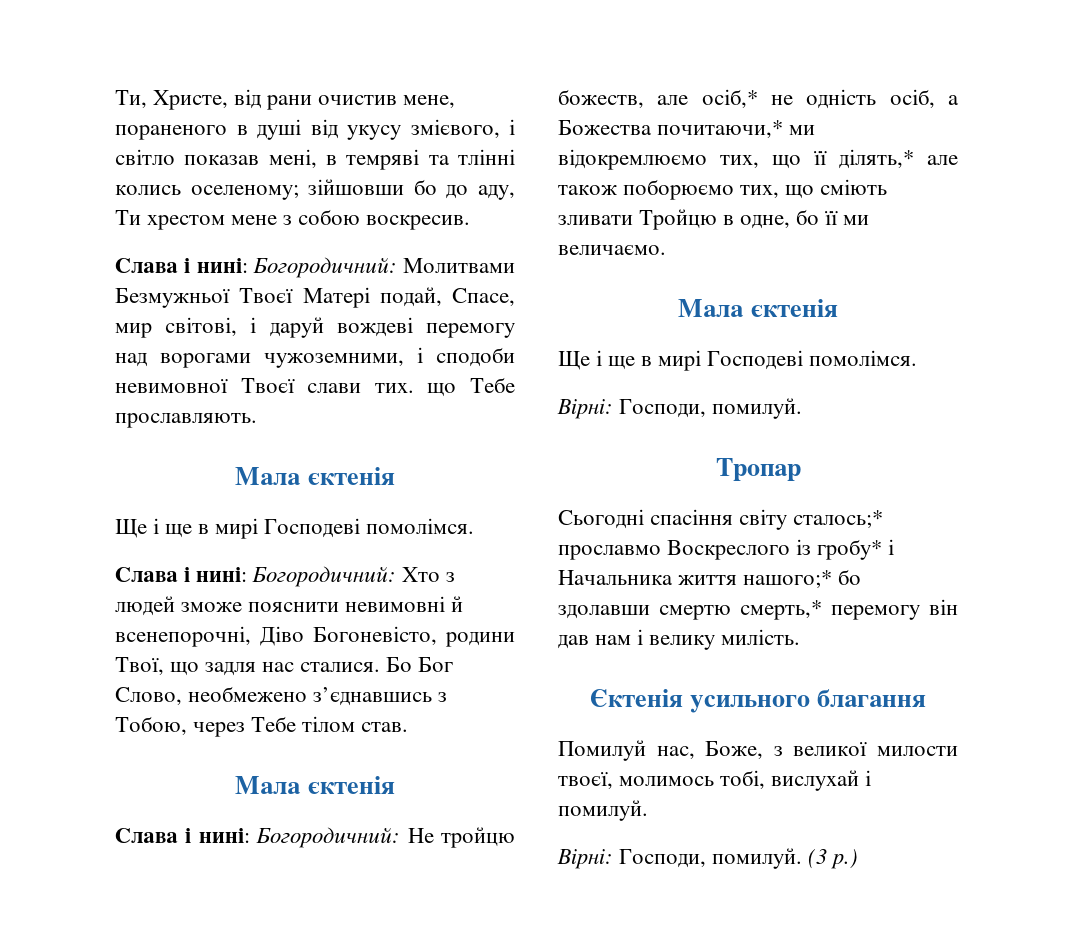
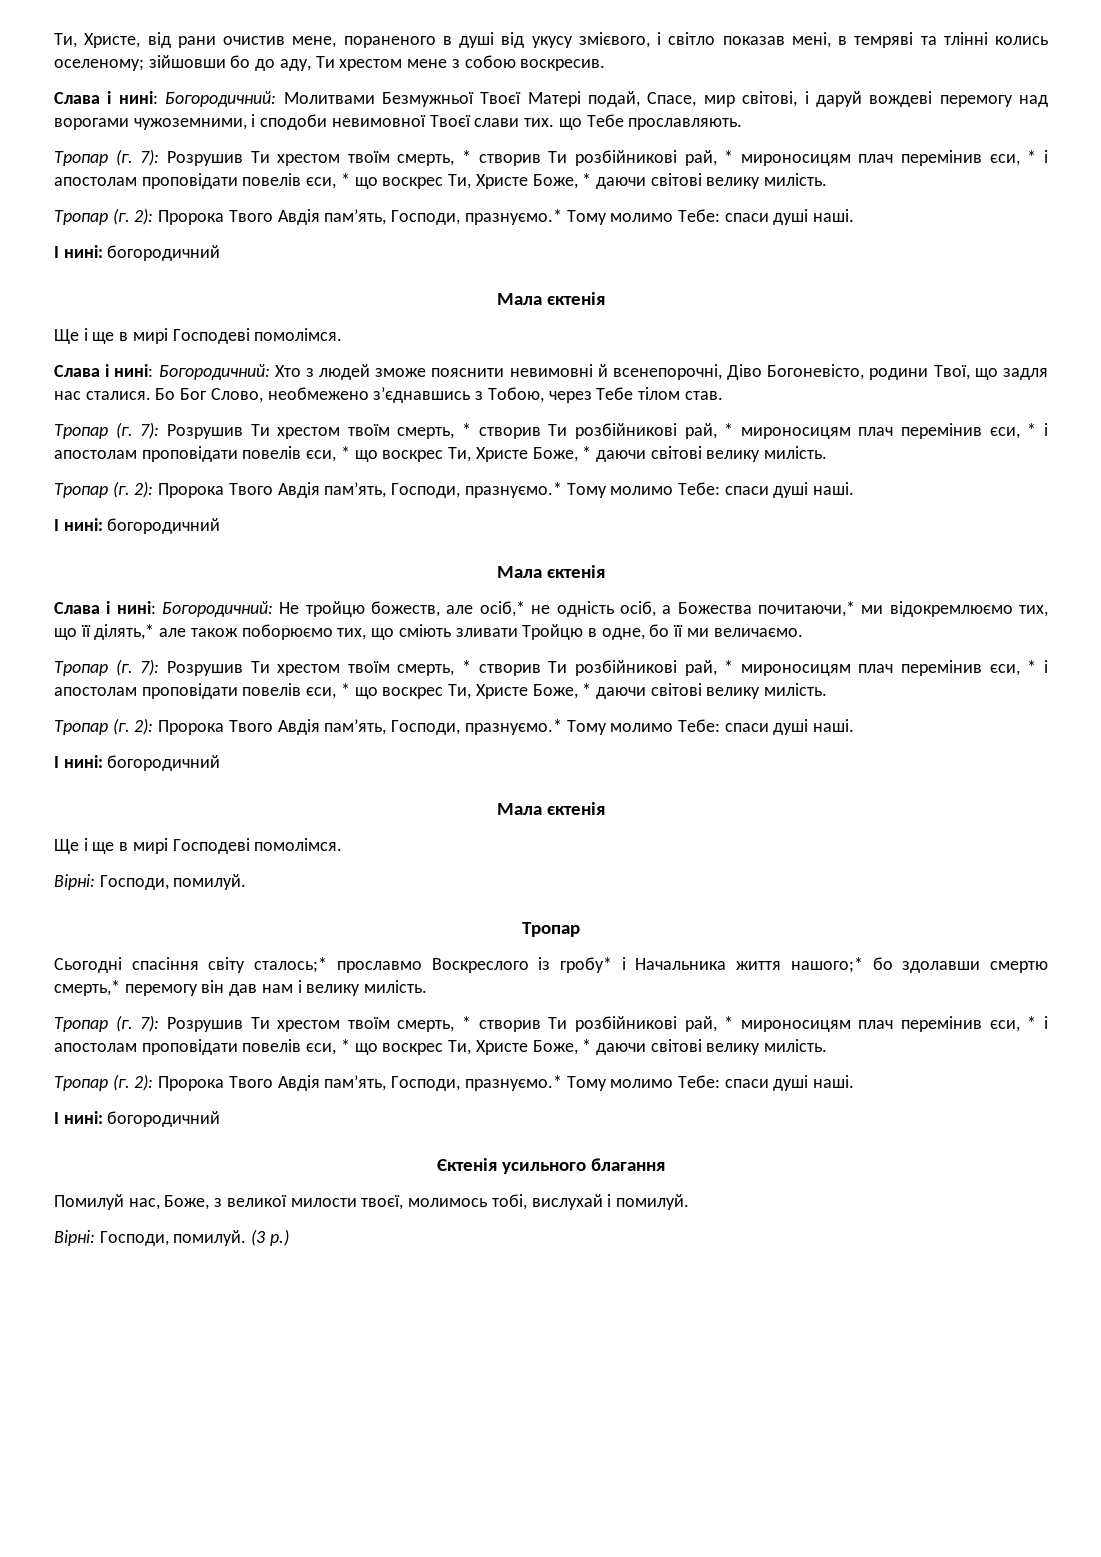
  Слава і нині: Богородичний: Молитвами Безмужньої Твоєї Матері подай, Спасе, мир світові, і даруй вождеві перемогу над ворогами чужоземними, і сподоби невимовної Твоєї слави тих. що Тебе прославляють.
+ Тропар (г. 7): Розрушив Ти хрестом твоїм смерть, * створив Ти розбійникові рай, * мироносицям плач перемінив єси, * і апостолам проповідати повелів єси, * що воскрес Ти, Христе Боже, * даючи світові велику милість.
+ Тропар (г. 2): Пророка Твого Авдія пам’ять, Господи, празнуємо.* Тому молимо Тебе: спаси душі наші.
+ І нині: богородичний
  Бо Бог Слово, необмежено з’єднавшись з Тобою, через Тебе тілом став.
+ Тропар (г. 7): Розрушив Ти хрестом твоїм смерть, * створив Ти розбійникові рай, * мироносицям плач перемінив єси, * і апостолам проповідати повелів єси, * що воскрес Ти, Христе Боже, * даючи світові велику милість.
+ Тропар (г. 2): Пророка Твого Авдія пам’ять, Господи, празнуємо.* Тому молимо Тебе: спаси душі наші.
+ І нині: богородичний
  Слава і нині: Богородичний: Не тройцю божеств, але осіб,* не одність осіб, а Божества почитаючи,* ми відокремлюємо тих, що її ділять,* але також поборюємо тих, що сміють зливати Тройцю в одне, бо її ми величаємо.
+ Тропар (г. 7): Розрушив Ти хрестом твоїм смерть, * створив Ти розбійникові рай, * мироносицям плач перемінив єси, * і апостолам проповідати повелів єси, * що воскрес Ти, Христе Боже, * даючи світові велику милість.
+ Тропар (г. 2): Пророка Твого Авдія пам’ять, Господи, празнуємо.* Тому молимо Тебе: спаси душі наші.
+ І нині: богородичний
  Сьогодні спасіння світу сталось;* прославмо Воскреслого із гробу* і Начальника життя нашого;* бо здолавши смертю смерть,* перемогу він дав нам і велику милість.
+ Тропар (г. 7): Розрушив Ти хрестом твоїм смерть, * створив Ти розбійникові рай, * мироносицям плач перемінив єси, * і апостолам проповідати повелів єси, * що воскрес Ти, Христе Боже, * даючи світові велику милість.
+ Тропар (г. 2): Пророка Твого Авдія пам’ять, Господи, празнуємо.* Тому молимо Тебе: спаси душі наші.
+ І нині: богородичний

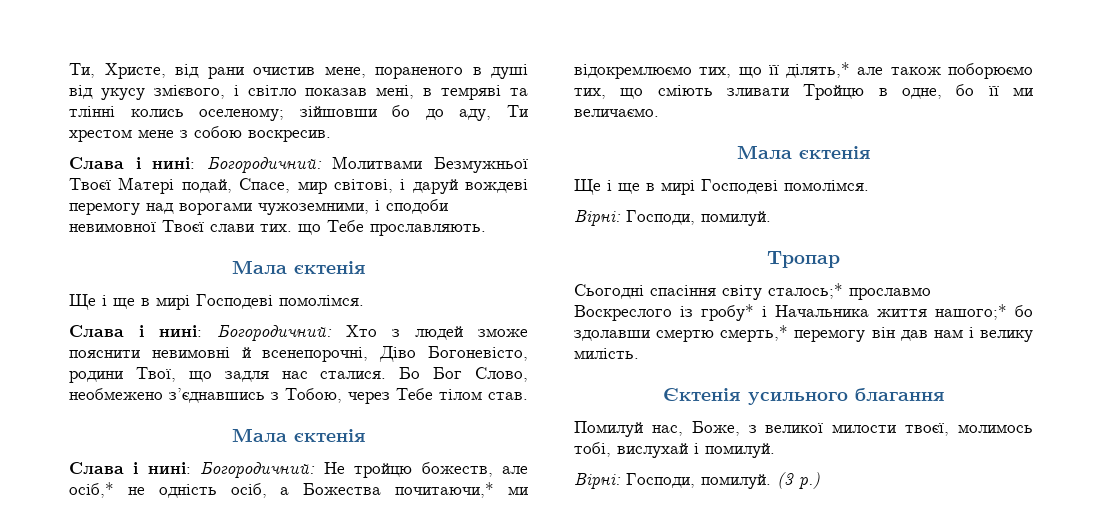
  Слава і нині: Богородичний: Молитвами Безмужньої Твоєї Матері подай, Спасе, мир світові, і даруй вождеві перемогу над ворогами чужоземними, і сподоби невимовної Твоєї слави тих. що Тебе прославляють.
- Тропар (г. 7): Розрушив Ти хрестом твоїм смерть, * створив Ти розбійникові рай, * мироносицям плач перемінив єси, * і апостолам проповідати повелів єси, * що воскрес Ти, Христе Боже, * даючи світові велику милість.
- Тропар (г. 2): Пророка Твого Авдія пам’ять, Господи, празнуємо.* Тому молимо Тебе: спаси душі наші.
- І нині: богородичний
  Бо Бог Слово, необмежено з’єднавшись з Тобою, через Тебе тілом став.
- Тропар (г. 7): Розрушив Ти хрестом твоїм смерть, * створив Ти розбійникові рай, * мироносицям плач перемінив єси, * і апостолам проповідати повелів єси, * що воскрес Ти, Христе Боже, * даючи світові велику милість.
- Тропар (г. 2): Пророка Твого Авдія пам’ять, Господи, празнуємо.* Тому молимо Тебе: спаси душі наші.
- І нині: богородичний
  Слава і нині: Богородичний: Не тройцю божеств, але осіб,* не одність осіб, а Божества почитаючи,* ми відокремлюємо тих, що її ділять,* але також поборюємо тих, що сміють зливати Тройцю в одне, бо її ми величаємо.
- Тропар (г. 7): Розрушив Ти хрестом твоїм смерть, * створив Ти розбійникові рай, * мироносицям плач перемінив єси, * і апостолам проповідати повелів єси, * що воскрес Ти, Христе Боже, * даючи світові велику милість.
- Тропар (г. 2): Пророка Твого Авдія пам’ять, Господи, празнуємо.* Тому молимо Тебе: спаси душі наші.
- І нині: богородичний
  Сьогодні спасіння світу сталось;* прославмо Воскреслого із гробу* і Начальника життя нашого;* бо здолавши смертю смерть,* перемогу він дав нам і велику милість.
- Тропар (г. 7): Розрушив Ти хрестом твоїм смерть, * створив Ти розбійникові рай, * мироносицям плач перемінив єси, * і апостолам проповідати повелів єси, * що воскрес Ти, Христе Боже, * даючи світові велику милість.
- Тропар (г. 2): Пророка Твого Авдія пам’ять, Господи, празнуємо.* Тому молимо Тебе: спаси душі наші.
- І нині: богородичний

